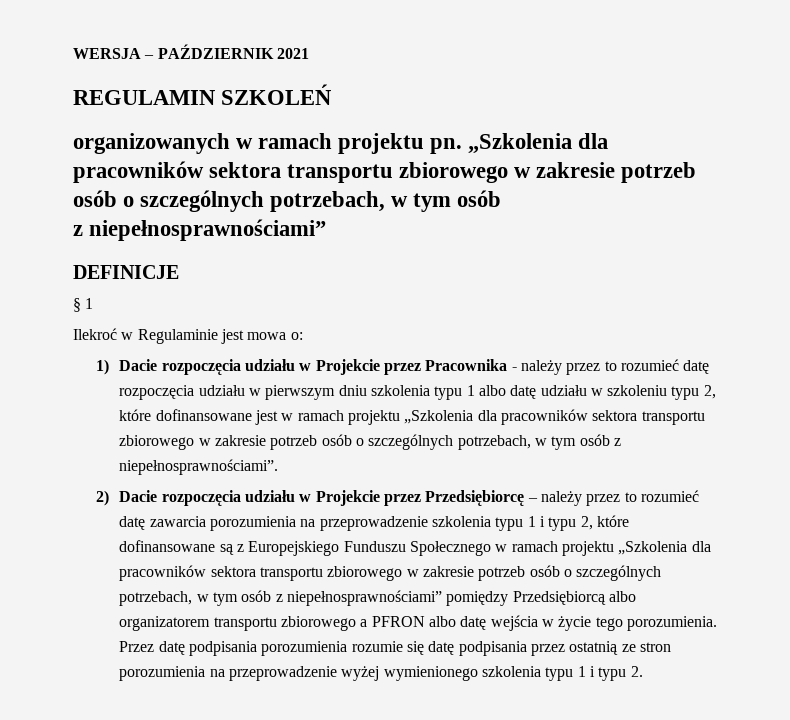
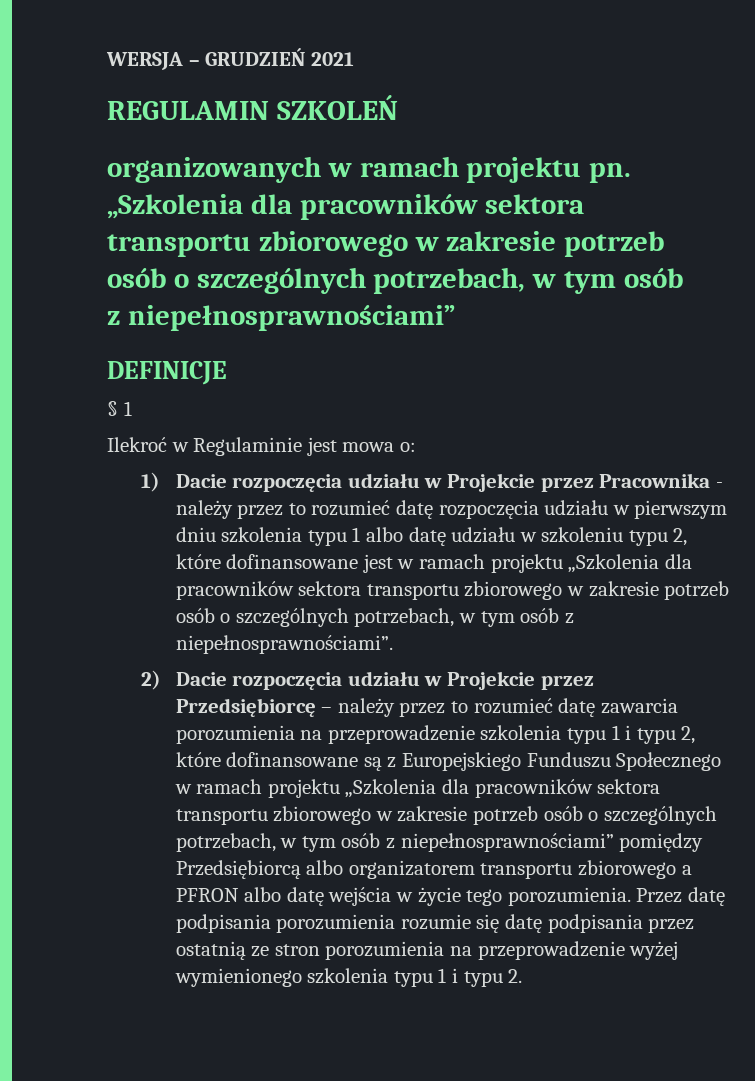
- WERSJA – PAŹDZIERNIK 2021
+ WERSJA – GRUDZIEŃ 2021

